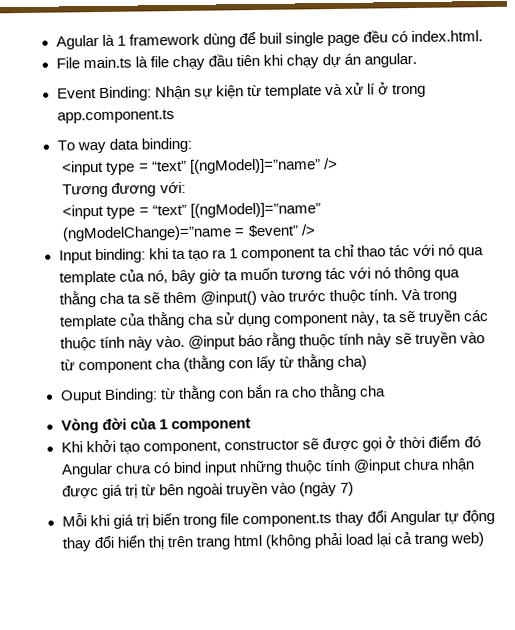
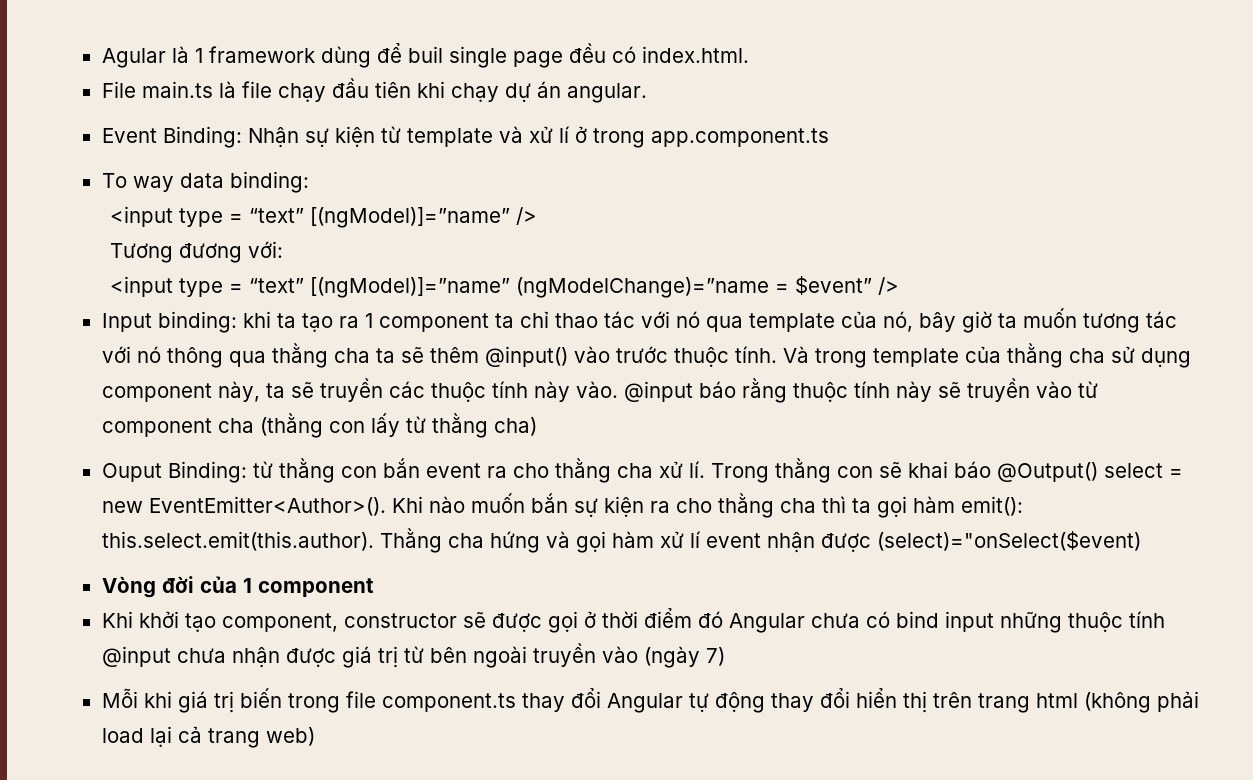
- Ouput Binding: từ thằng con bắn ra cho thằng cha
+ Ouput Binding: từ thằng con bắn event ra cho thằng cha xử lí. Trong thằng con sẽ khai báo @Output() select = new EventEmitter<Author>(). Khi nào muốn bắn sự kiện ra cho thằng cha thì ta gọi hàm emit(): this.select.emit(this.author). Thằng cha hứng và gọi hàm xử lí event nhận được (select)="onSelect($event)

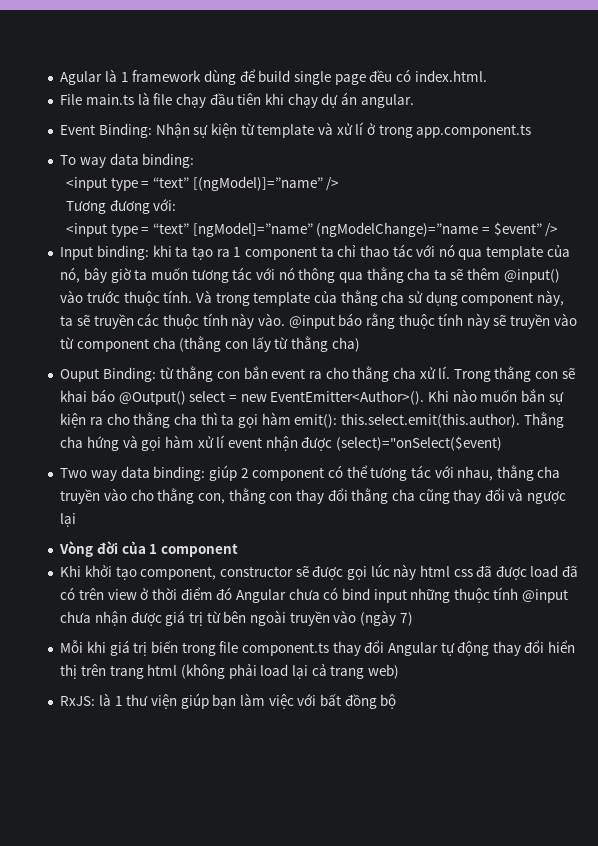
- Agular là 1 framework dùng để buil single page đều có index.html.
+ Agular là 1 framework dùng để build single page đều có index.html.
- <input type = “text” [(ngModel)]=”name” (ngModelChange)=”name = $event” />
+ <input type = “text” [ngModel]=”name” (ngModelChange)=”name = $event” />
+ Two way data binding: giúp 2 component có thể tương tác với nhau, thằng cha truyền vào cho thằng con, thằng con thay đổi thằng cha cũng thay đổi và ngược lại
- Khi khởi tạo component, constructor sẽ được gọi ở thời điểm đó Angular chưa có bind input những thuộc tính @input chưa nhận được giá trị từ bên ngoài truyền vào (ngày 7)
+ Khi khởi tạo component, constructor sẽ được gọi lúc này html css đã được load đã có trên view ở thời điểm đó Angular chưa có bind input những thuộc tính @input chưa nhận được giá trị từ bên ngoài truyền vào (ngày 7)
+ RxJS: là 1 thư viện giúp bạn làm việc với bất đồng bộ

